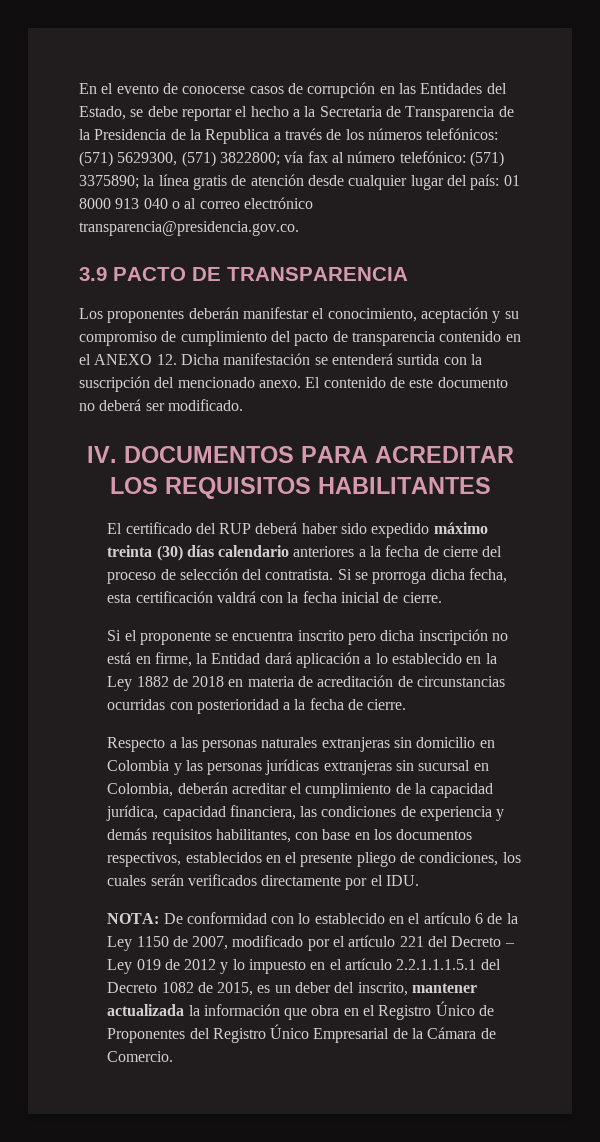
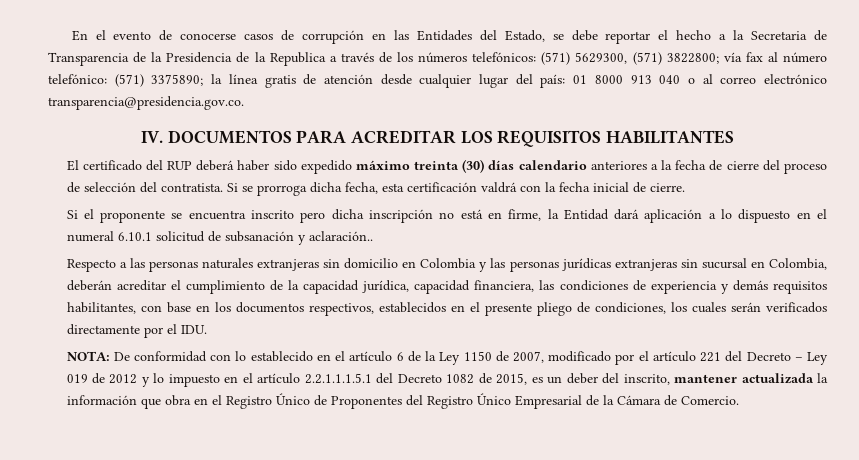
- 3.9 PACTO DE TRANSPARENCIA
- Los proponentes deberán manifestar el conocimiento, aceptación y su compromiso de cumplimiento del pacto de transparencia contenido en el ANEXO 12. Dicha manifestación se entenderá surtida con la suscripción del mencionado anexo. El contenido de este documento no deberá ser modificado.
- Si el proponente se encuentra inscrito pero dicha inscripción no está en firme, la Entidad dará aplicación a lo establecido en la Ley 1882 de 2018 en materia de acreditación de circunstancias ocurridas con posterioridad a la fecha de cierre.
+ Si el proponente se encuentra inscrito pero dicha inscripción no está en firme, la Entidad dará aplicación a lo dispuesto en el numeral 6.10.1 solicitud de subsanación y aclaración..

